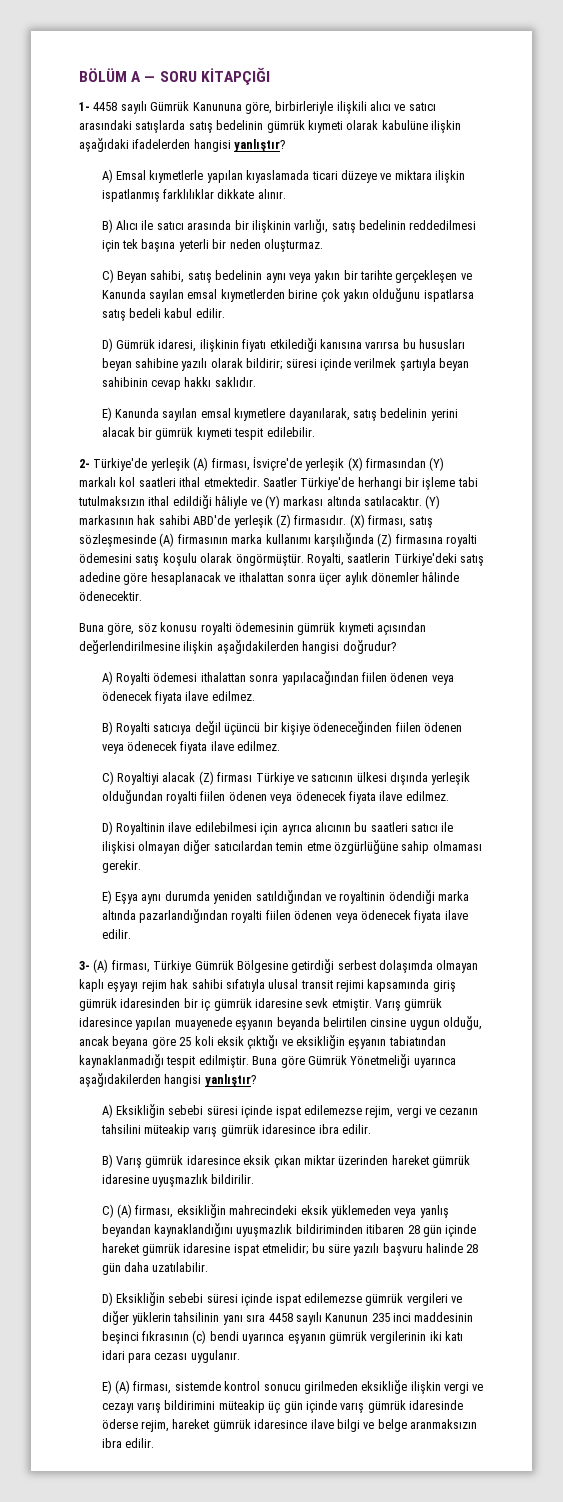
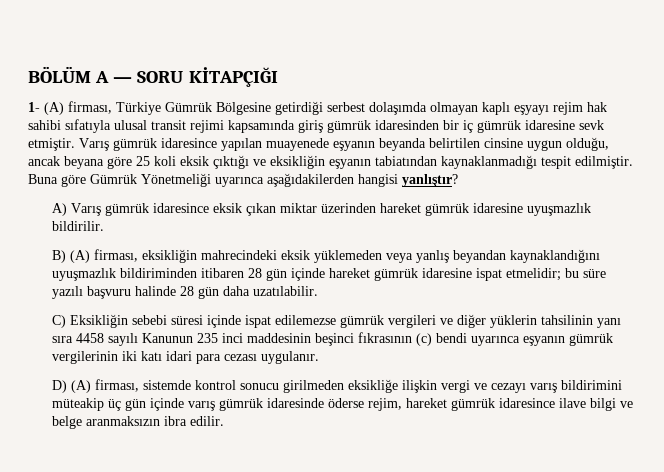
- 1- 4458 sayılı Gümrük Kanununa göre, birbirleriyle ilişkili alıcı ve satıcı arasındaki satışlarda satış bedelinin gümrük kıymeti olarak kabulüne ilişkin aşağıdaki ifadelerden hangisi yanlıştır?
- A) Emsal kıymetlerle yapılan kıyaslamada ticari düzeye ve miktara ilişkin ispatlanmış farklılıklar dikkate alınır.
- B) Alıcı ile satıcı arasında bir ilişkinin varlığı, satış bedelinin reddedilmesi için tek başına yeterli bir neden oluşturmaz.
- C) Beyan sahibi, satış bedelinin aynı veya yakın bir tarihte gerçekleşen ve Kanunda sayılan emsal kıymetlerden birine çok yakın olduğunu ispatlarsa satış bedeli kabul edilir.
- D) Gümrük idaresi, ilişkinin fiyatı etkilediği kanısına varırsa bu hususları beyan sahibine yazılı olarak bildirir; süresi içinde verilmek şartıyla beyan sahibinin cevap hakkı saklıdır.
- E) Kanunda sayılan emsal kıymetlere dayanılarak, satış bedelinin yerini alacak bir gümrük kıymeti tespit edilebilir.
- 2- Türkiye'de yerleşik (A) firması, İsviçre'de yerleşik (X) firmasından (Y) markalı kol saatleri ithal etmektedir. Saatler Türkiye'de herhangi bir işleme tabi tutulmaksızın ithal edildiği hâliyle ve (Y) markası altında satılacaktır. (Y) markasının hak sahibi ABD'de yerleşik (Z) firmasıdır. (X) firması, satış sözleşmesinde (A) firmasının marka kullanımı karşılığında (Z) firmasına royalti ödemesini satış koşulu olarak öngörmüştür. Royalti, saatlerin Türkiye'deki satış adedine göre hesaplanacak ve ithalattan sonra üçer aylık dönemler hâlinde ödenecektir.
- Buna göre, söz konusu royalti ödemesinin gümrük kıymeti açısından değerlendirilmesine ilişkin aşağıdakilerden hangisi doğrudur?
- A) Royalti ödemesi ithalattan sonra yapılacağından fiilen ödenen veya ödenecek fiyata ilave edilmez.
- B) Royalti satıcıya değil üçüncü bir kişiye ödeneceğinden fiilen ödenen veya ödenecek fiyata ilave edilmez.
- C) Royaltiyi alacak (Z) firması Türkiye ve satıcının ülkesi dışında yerleşik olduğundan royalti fiilen ödenen veya ödenecek fiyata ilave edilmez.
- D) Royaltinin ilave edilebilmesi için ayrıca alıcının bu saatleri satıcı ile ilişkisi olmayan diğer satıcılardan temin etme özgürlüğüne sahip olmaması gerekir.
- E) Eşya aynı durumda yeniden satıldığından ve royaltinin ödendiği marka altında pazarlandığından royalti fiilen ödenen veya ödenecek fiyata ilave edilir.
- 3- (A) firması, Türkiye Gümrük Bölgesine getirdiği serbest dolaşımda olmayan kaplı eşyayı rejim hak sahibi sıfatıyla ulusal transit rejimi kapsamında giriş gümrük idaresinden bir iç gümrük idaresine sevk etmiştir.
+ 1- (A) firması, Türkiye Gümrük Bölgesine getirdiği serbest dolaşımda olmayan kaplı eşyayı rejim hak sahibi sıfatıyla ulusal transit rejimi kapsamında giriş gümrük idaresinden bir iç gümrük idaresine sevk etmiştir.
- A) Eksikliğin sebebi süresi içinde ispat edilemezse rejim, vergi ve cezanın tahsilini müteakip varış gümrük idaresince ibra edilir.
- B) Varış gümrük idaresince eksik çıkan miktar üzerinden hareket gümrük idaresine uyuşmazlık bildirilir.
+ A) Varış gümrük idaresince eksik çıkan miktar üzerinden hareket gümrük idaresine uyuşmazlık bildirilir.
- C) (A) firması, eksikliğin mahrecindeki eksik yüklemeden veya yanlış beyandan kaynaklandığını uyuşmazlık bildiriminden itibaren 28 gün içinde hareket gümrük idaresine ispat etmelidir; bu süre yazılı başvuru halinde 28 gün daha uzatılabilir.
+ B) (A) firması, eksikliğin mahrecindeki eksik yüklemeden veya yanlış beyandan kaynaklandığını uyuşmazlık bildiriminden itibaren 28 gün içinde hareket gümrük idaresine ispat etmelidir; bu süre yazılı başvuru halinde 28 gün daha uzatılabilir.
- D) Eksikliğin sebebi süresi içinde ispat edilemezse gümrük vergileri ve diğer yüklerin tahsilinin yanı sıra 4458 sayılı Kanunun 235 inci maddesinin beşinci fıkrasının (c) bendi uyarınca eşyanın gümrük vergilerinin iki katı idari para cezası uygulanır.
+ C) Eksikliğin sebebi süresi içinde ispat edilemezse gümrük vergileri ve diğer yüklerin tahsilinin yanı sıra 4458 sayılı Kanunun 235 inci maddesinin beşinci fıkrasının (c) bendi uyarınca eşyanın gümrük vergilerinin iki katı idari para cezası uygulanır.
- E) (A) firması, sistemde kontrol sonucu girilmeden eksikliğe ilişkin vergi ve cezayı varış bildirimini müteakip üç gün içinde varış gümrük idaresinde öderse rejim, hareket gümrük idaresince ilave bilgi ve belge aranmaksızın ibra edilir.
+ D) (A) firması, sistemde kontrol sonucu girilmeden eksikliğe ilişkin vergi ve cezayı varış bildirimini müteakip üç gün içinde varış gümrük idaresinde öderse rejim, hareket gümrük idaresince ilave bilgi ve belge aranmaksızın ibra edilir.

